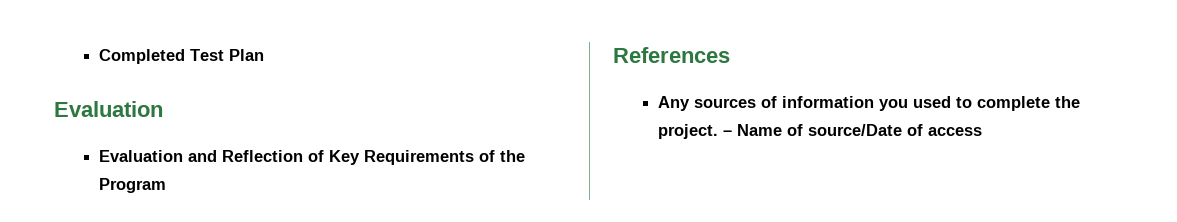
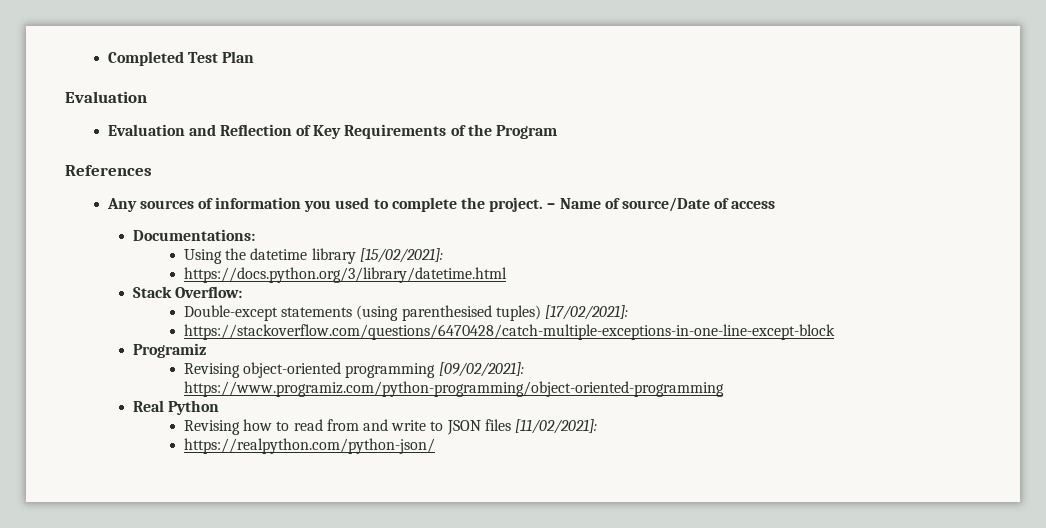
+ Documentations:
+ Using the datetime library [15/02/2021]:
+ https://docs.python.org/3/library/datetime.html
+ Stack Overflow:
+ Double-except statements (using parenthesised tuples) [17/02/2021]:
+ https://stackoverflow.com/questions/6470428/catch-multiple-exceptions-in-one-line-except-block
+ Programiz
+ Revising object-oriented programming [09/02/2021]: https://www.programiz.com/python-programming/object-oriented-programming
+ Real Python
+ Revising how to read from and write to JSON files [11/02/2021]:
+ https://realpython.com/python-json/

